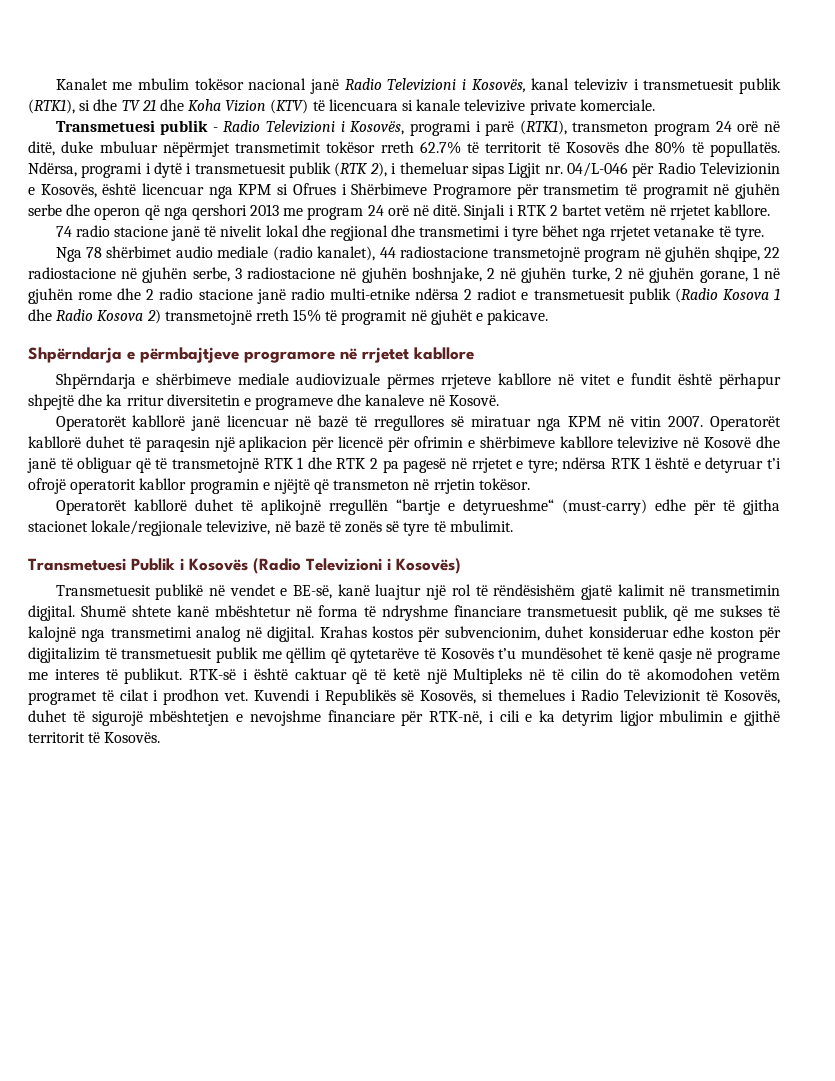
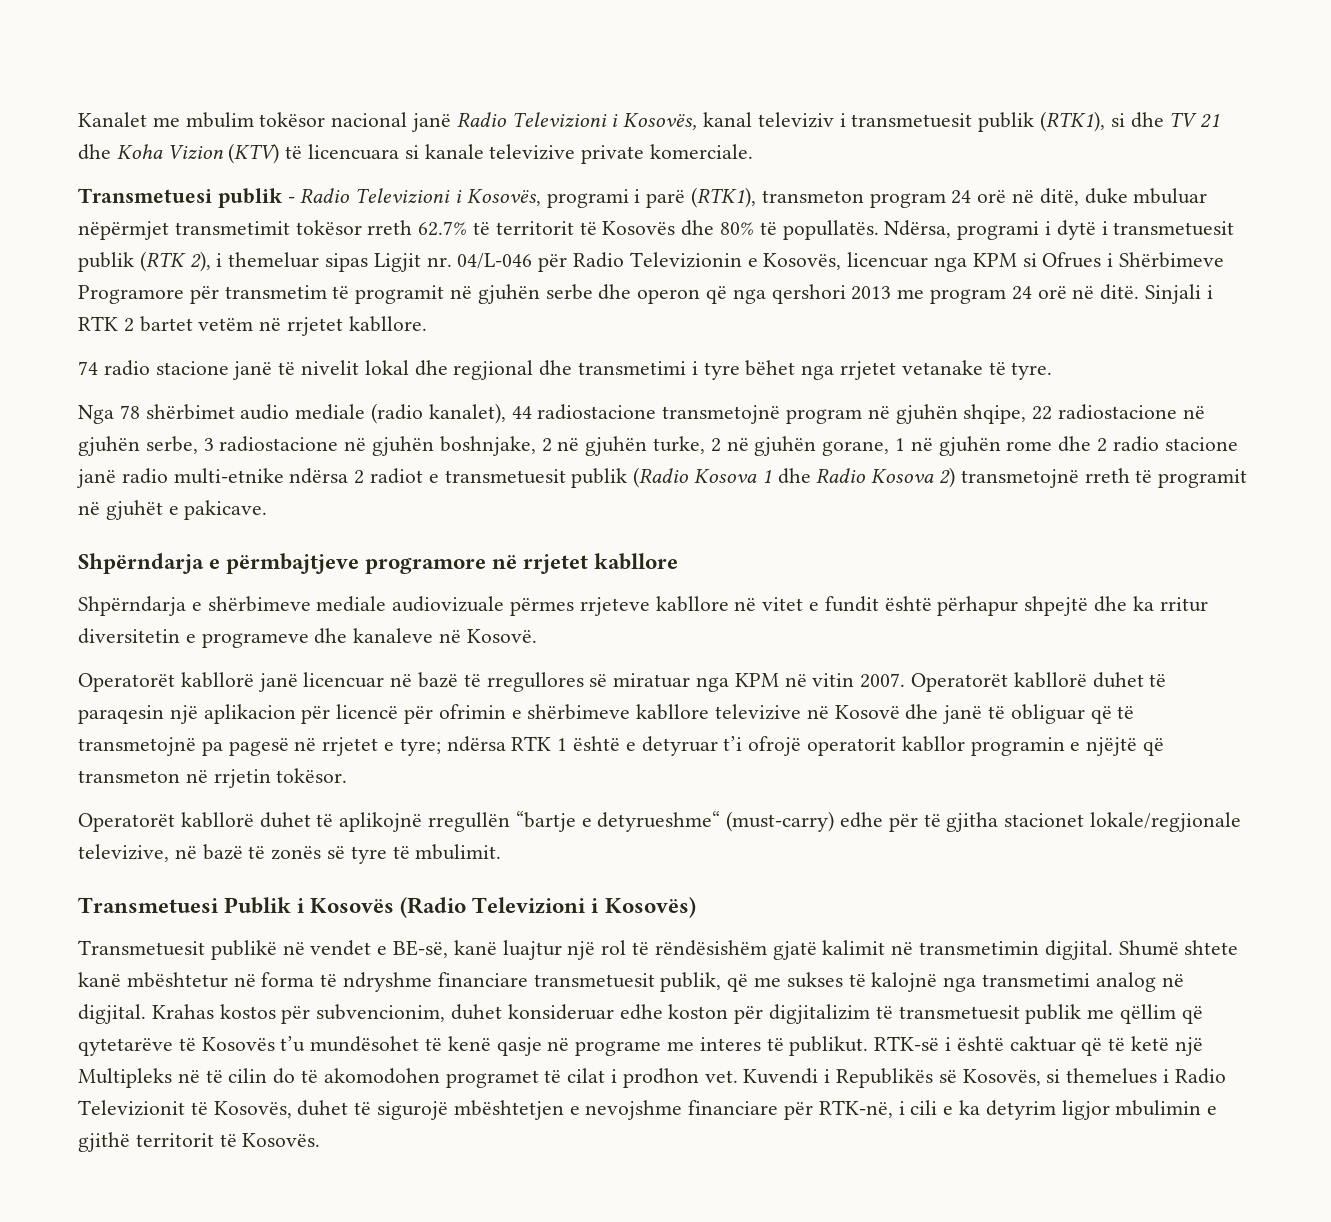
- Ndërsa, programi i dytë i transmetuesit publik (RTK 2), i themeluar sipas Ligjit nr. 04/L-046 për Radio Televizionin e Kosovës, është licencuar nga KPM si Ofrues i Shërbimeve Programore për transmetim të programit në gjuhën serbe dhe operon që nga qershori 2013 me program 24 orë në ditë.
+ Ndërsa, programi i dytë i transmetuesit publik (RTK 2), i themeluar sipas Ligjit nr. 04/L-046 për Radio Televizionin e Kosovës, licencuar nga KPM si Ofrues i Shërbimeve Programore për transmetim të programit në gjuhën serbe dhe operon që nga qershori 2013 me program 24 orë në ditë.
- Nga 78 shërbimet audio mediale (radio kanalet), 44 radiostacione transmetojnë program në gjuhën shqipe, 22 radiostacione në gjuhën serbe, 3 radiostacione në gjuhën boshnjake, 2 në gjuhën turke, 2 në gjuhën gorane, 1 në gjuhën rome dhe 2 radio stacione janë radio multi-etnike ndërsa 2 radiot e transmetuesit publik (Radio Kosova 1 dhe Radio Kosova 2) transmetojnë rreth 15% të programit në gjuhët e pakicave.
+ Nga 78 shërbimet audio mediale (radio kanalet), 44 radiostacione transmetojnë program në gjuhën shqipe, 22 radiostacione në gjuhën serbe, 3 radiostacione në gjuhën boshnjake, 2 në gjuhën turke, 2 në gjuhën gorane, 1 në gjuhën rome dhe 2 radio stacione janë radio multi-etnike ndërsa 2 radiot e transmetuesit publik (Radio Kosova 1 dhe Radio Kosova 2) transmetojnë rreth të programit në gjuhët e pakicave.
- Operatorët kabllorë duhet të paraqesin një aplikacion për licencë për ofrimin e shërbimeve kabllore televizive në Kosovë dhe janë të obliguar që të transmetojnë RTK 1 dhe RTK 2 pa pagesë në rrjetet e tyre; ndërsa RTK 1 është e detyruar t’i ofrojë operatorit kabllor programin e njëjtë që transmeton në rrjetin tokësor.
+ Operatorët kabllorë duhet të paraqesin një aplikacion për licencë për ofrimin e shërbimeve kabllore televizive në Kosovë dhe janë të obliguar që të transmetojnë pa pagesë në rrjetet e tyre; ndërsa RTK 1 është e detyruar t’i ofrojë operatorit kabllor programin e njëjtë që transmeton në rrjetin tokësor.
- RTK-së i është caktuar që të ketë një Multipleks në të cilin do të akomodohen vetëm programet të cilat i prodhon vet.
+ RTK-së i është caktuar që të ketë një Multipleks në të cilin do të akomodohen programet të cilat i prodhon vet.

